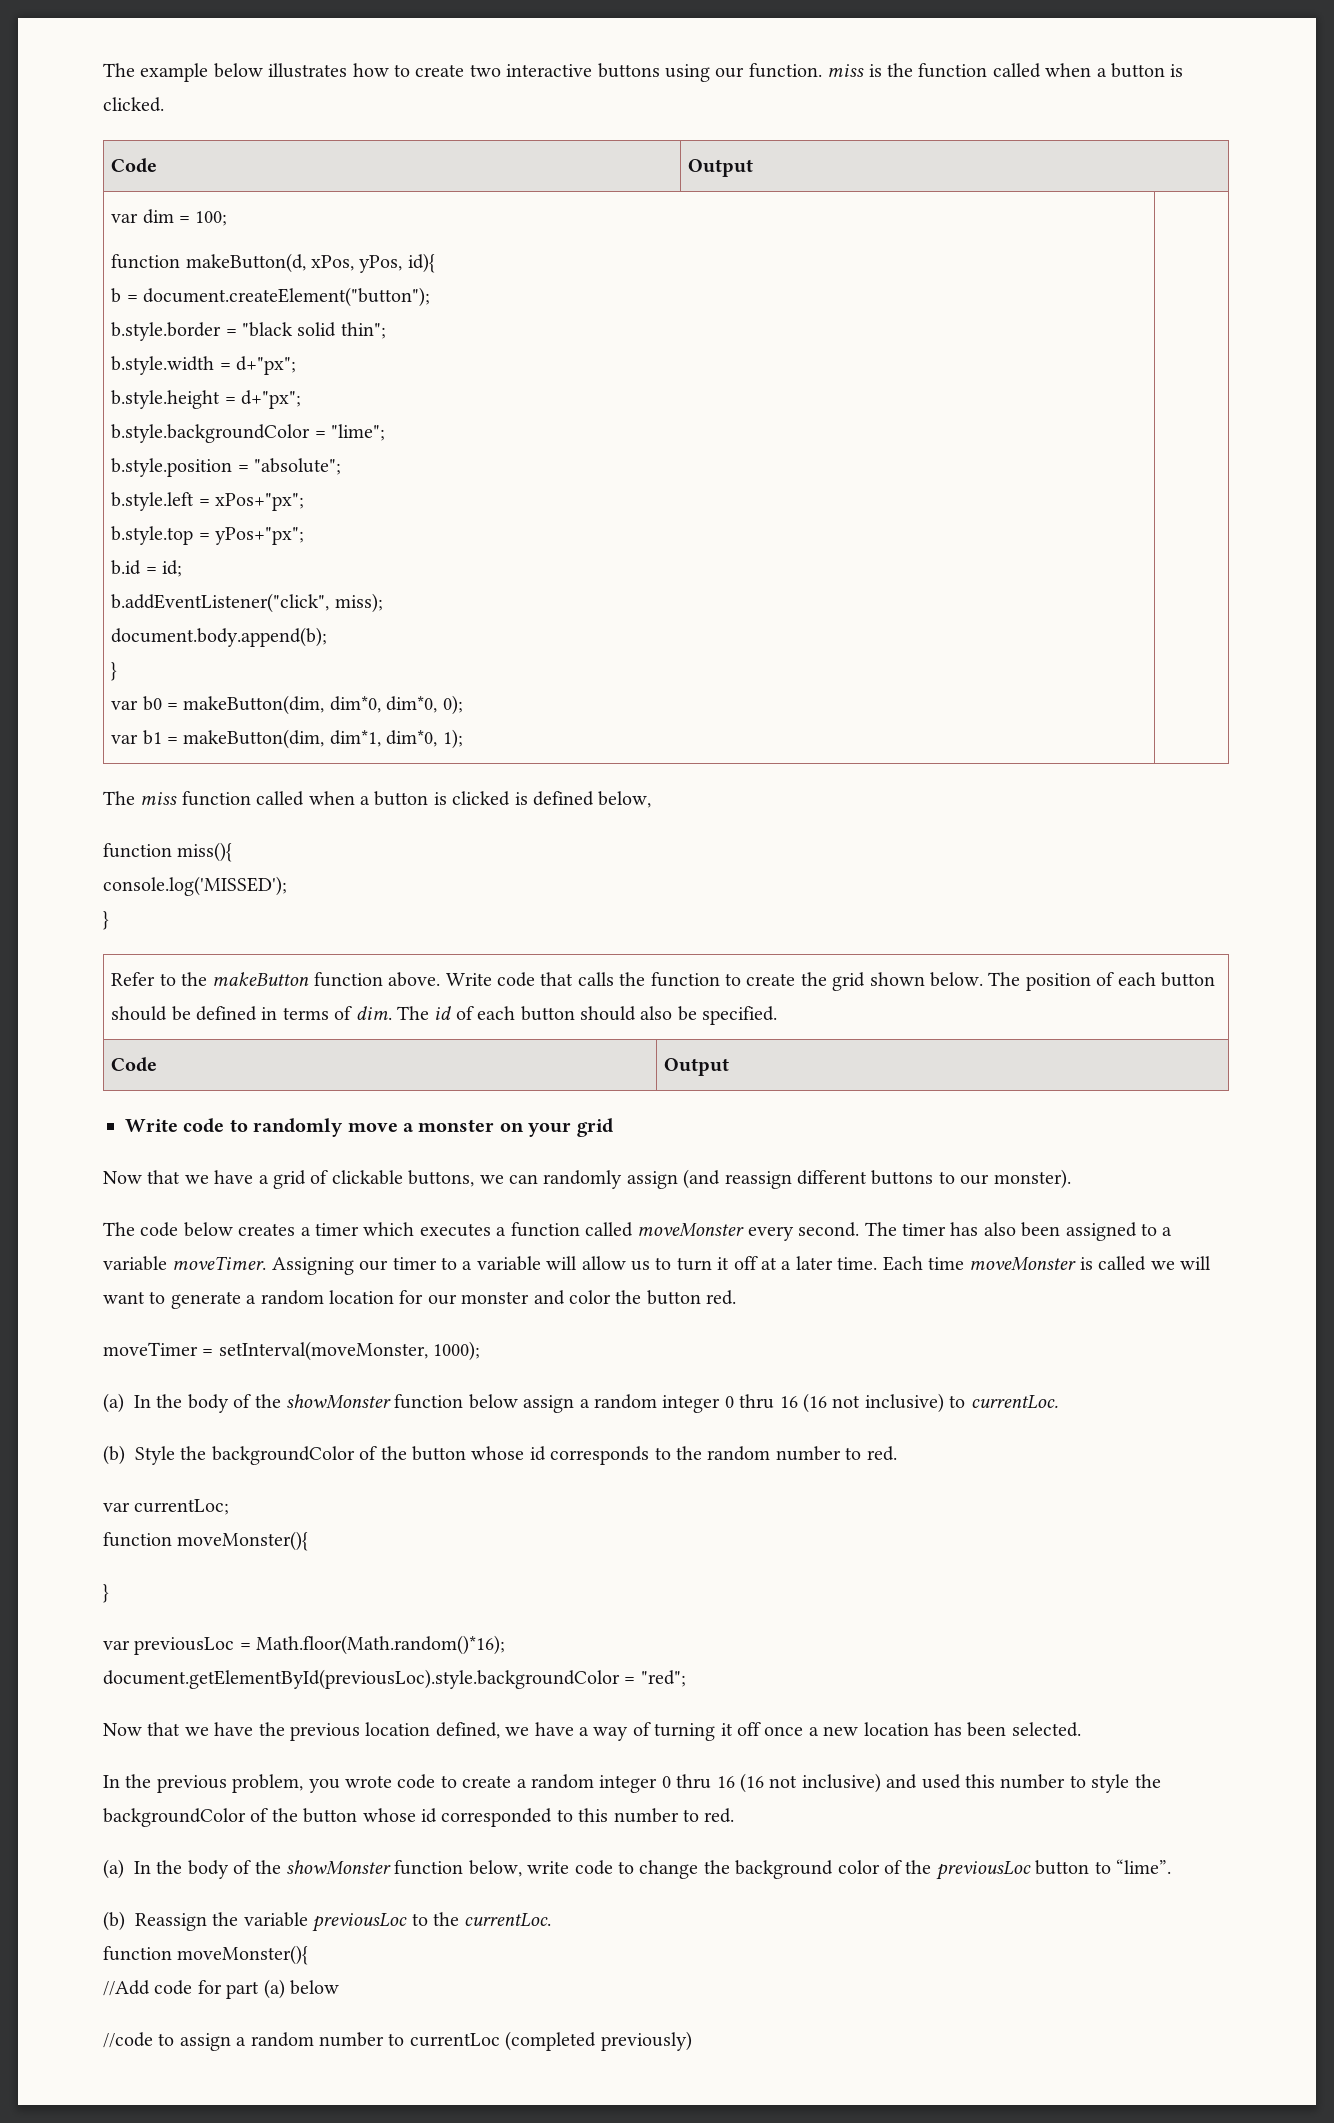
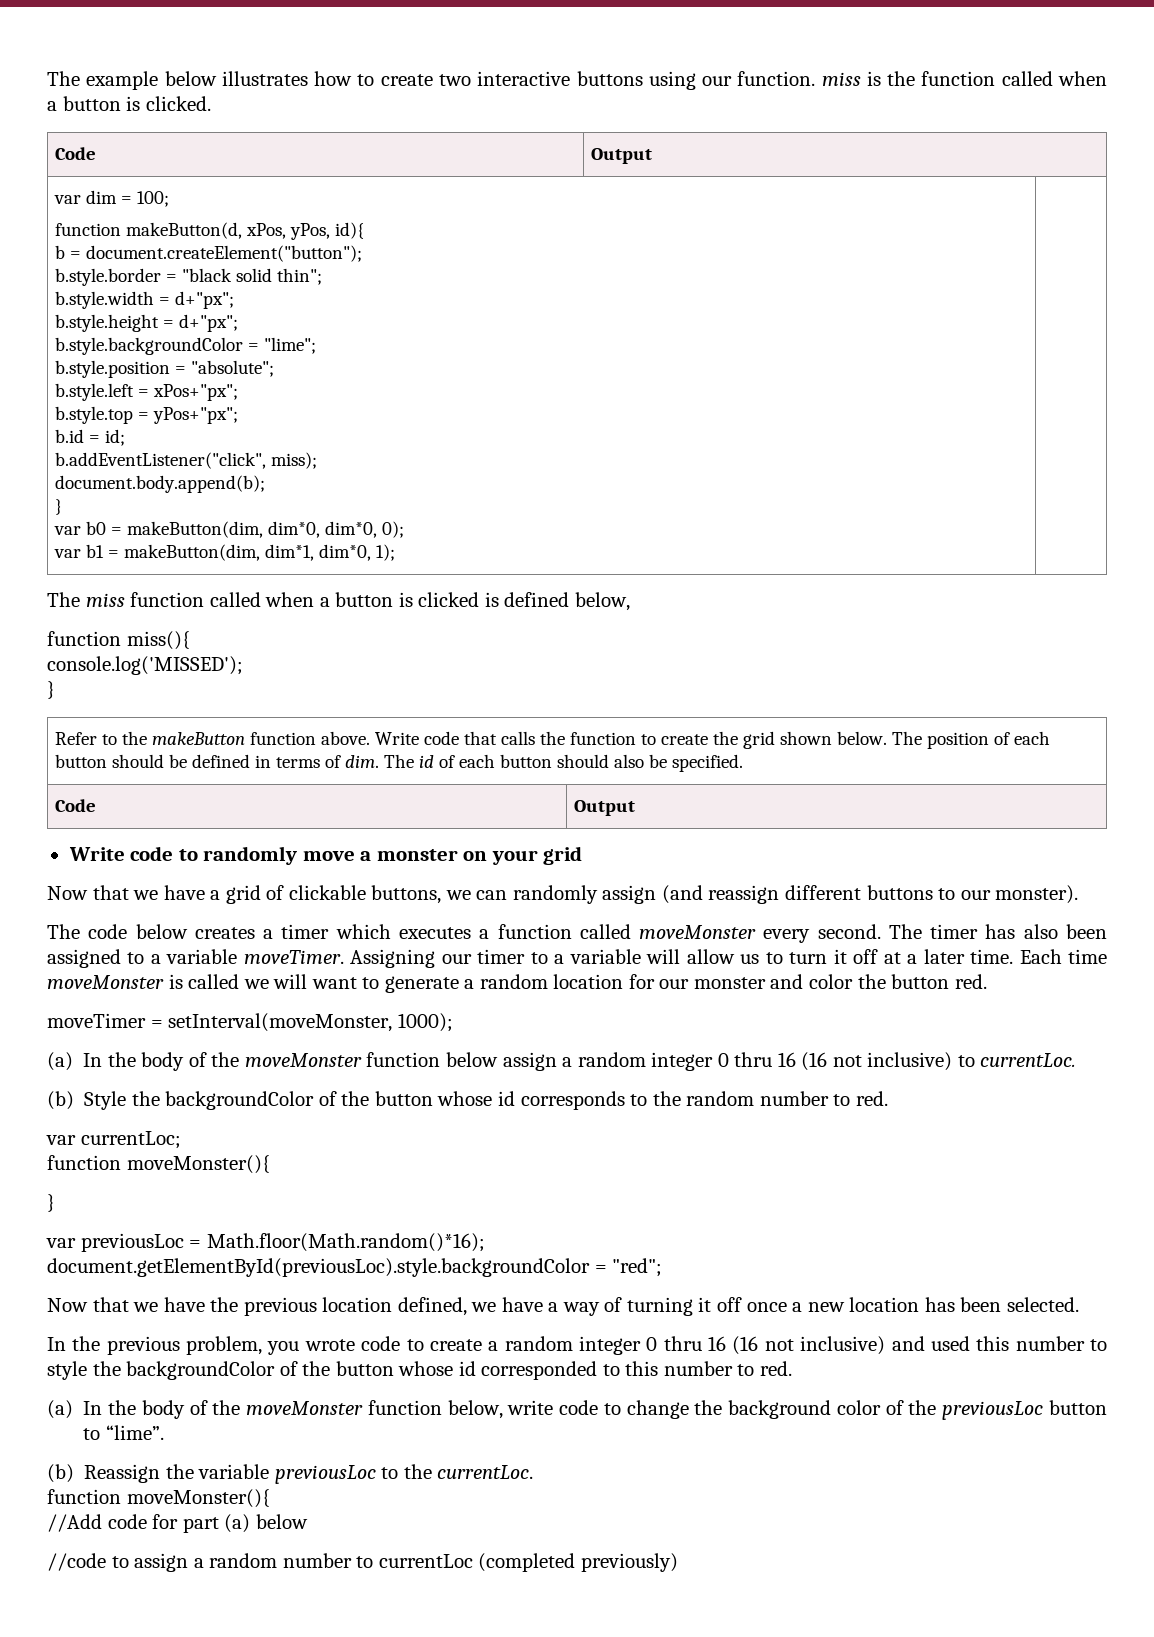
- (a) In the body of the showMonster function below assign a random integer 0 thru 16 (16 not inclusive) to currentLoc.
+ (a) In the body of the moveMonster function below assign a random integer 0 thru 16 (16 not inclusive) to currentLoc.
- (a) In the body of the showMonster function below, write code to change the background color of the previousLoc button to “lime”.
+ (a) In the body of the moveMonster function below, write code to change the background color of the previousLoc button to “lime”.

